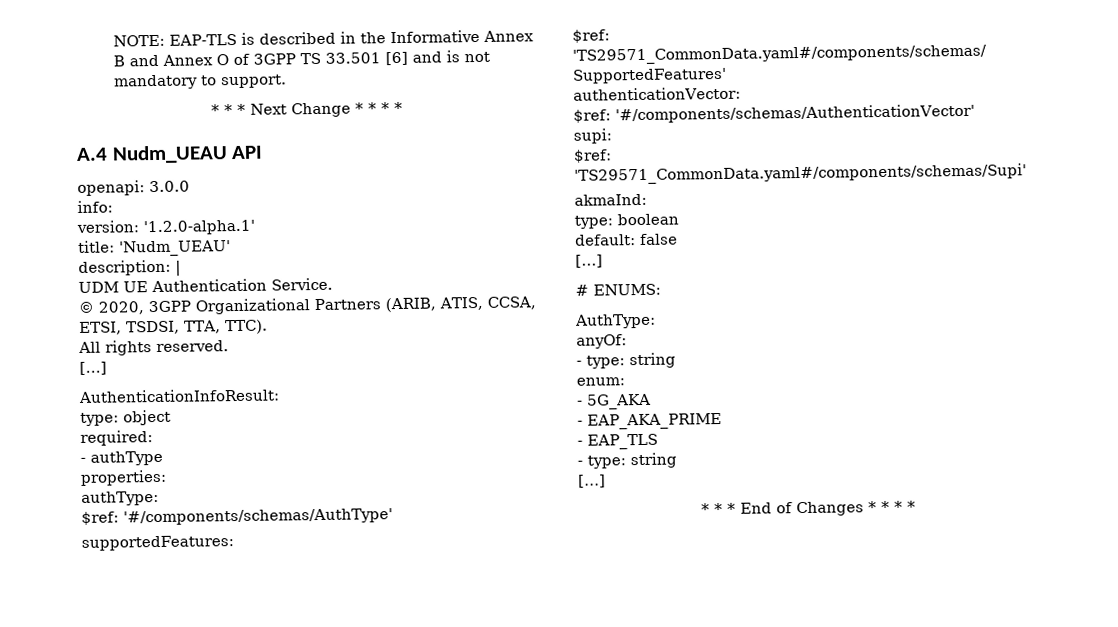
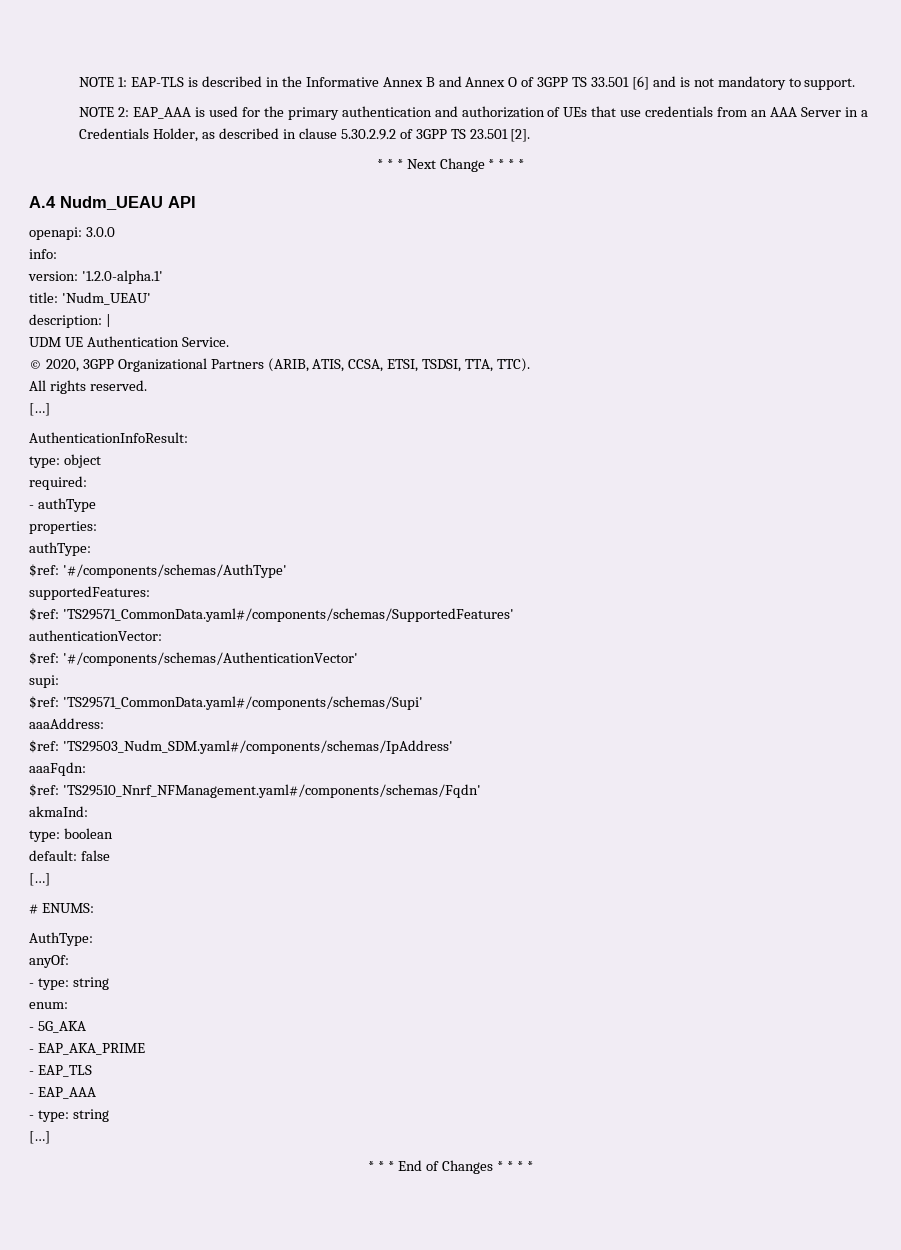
- NOTE: EAP-TLS is described in the Informative Annex B and Annex O of 3GPP TS 33.501 [6] and is not mandatory to support.
+ NOTE 1: EAP-TLS is described in the Informative Annex B and Annex O of 3GPP TS 33.501 [6] and is not mandatory to support.
+ NOTE 2: EAP_AAA is used for the primary authentication and authorization of UEs that use credentials from an AAA Server in a Credentials Holder, as described in clause 5.30.2.9.2 of 3GPP TS 23.501 [2].
+ aaaAddress:
+ $ref: 'TS29503_Nudm_SDM.yaml#/components/schemas/IpAddress'
+ aaaFqdn:
+ $ref: 'TS29510_Nnrf_NFManagement.yaml#/components/schemas/Fqdn'
+ - EAP_AAA

